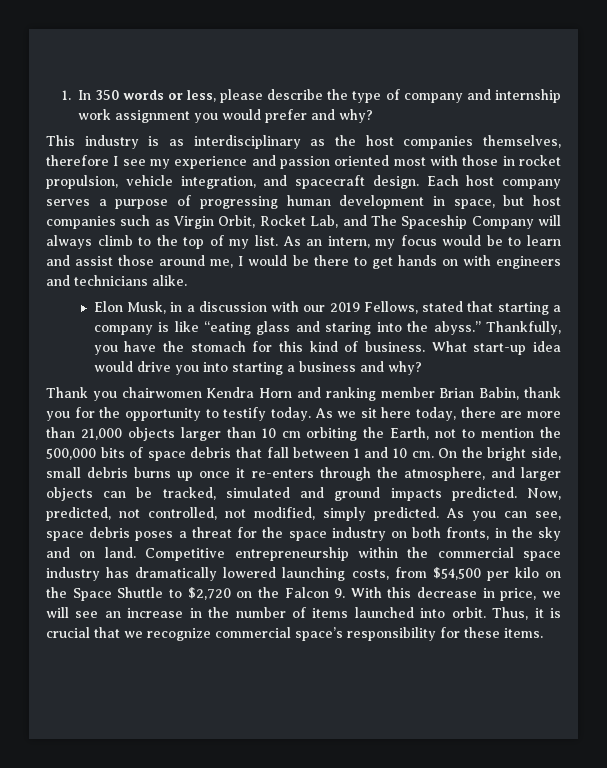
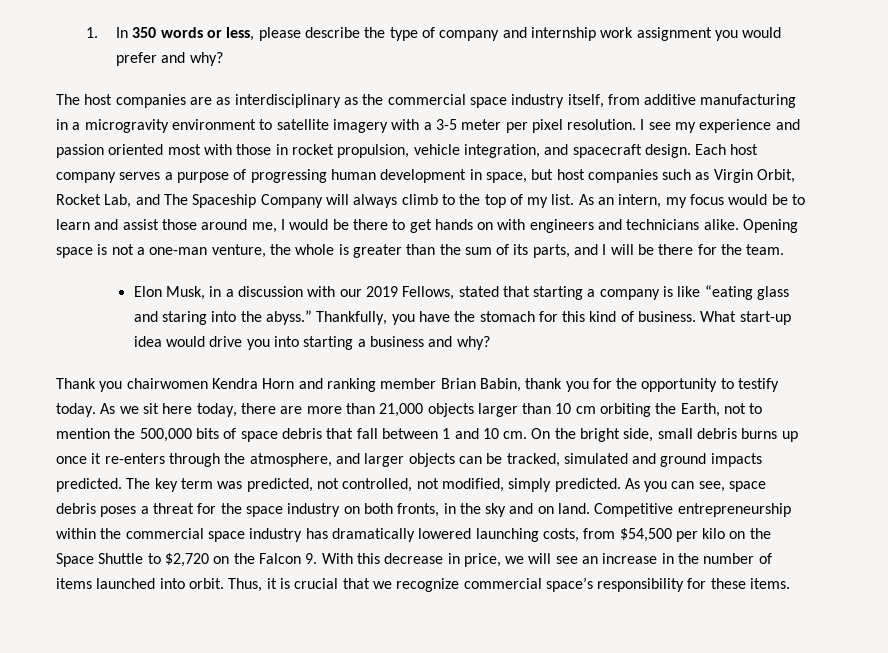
- This industry is as interdisciplinary as the host companies themselves, therefore I see my experience and passion oriented most with those in rocket propulsion, vehicle integration, and spacecraft design.
+ The host companies are as interdisciplinary as the commercial space industry itself, from additive manufacturing in a microgravity environment to satellite imagery with a 3-5 meter per pixel resolution. I see my experience and passion oriented most with those in rocket propulsion, vehicle integration, and spacecraft design.
+ Opening space is not a one-man venture, the whole is greater than the sum of its parts, and I will be there for the team.
- Now, predicted, not controlled, not modified, simply predicted.
+ The key term was predicted, not controlled, not modified, simply predicted.

